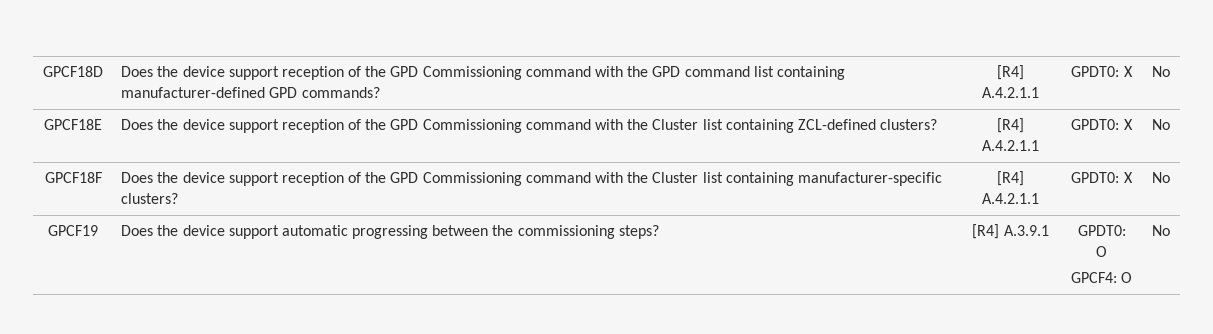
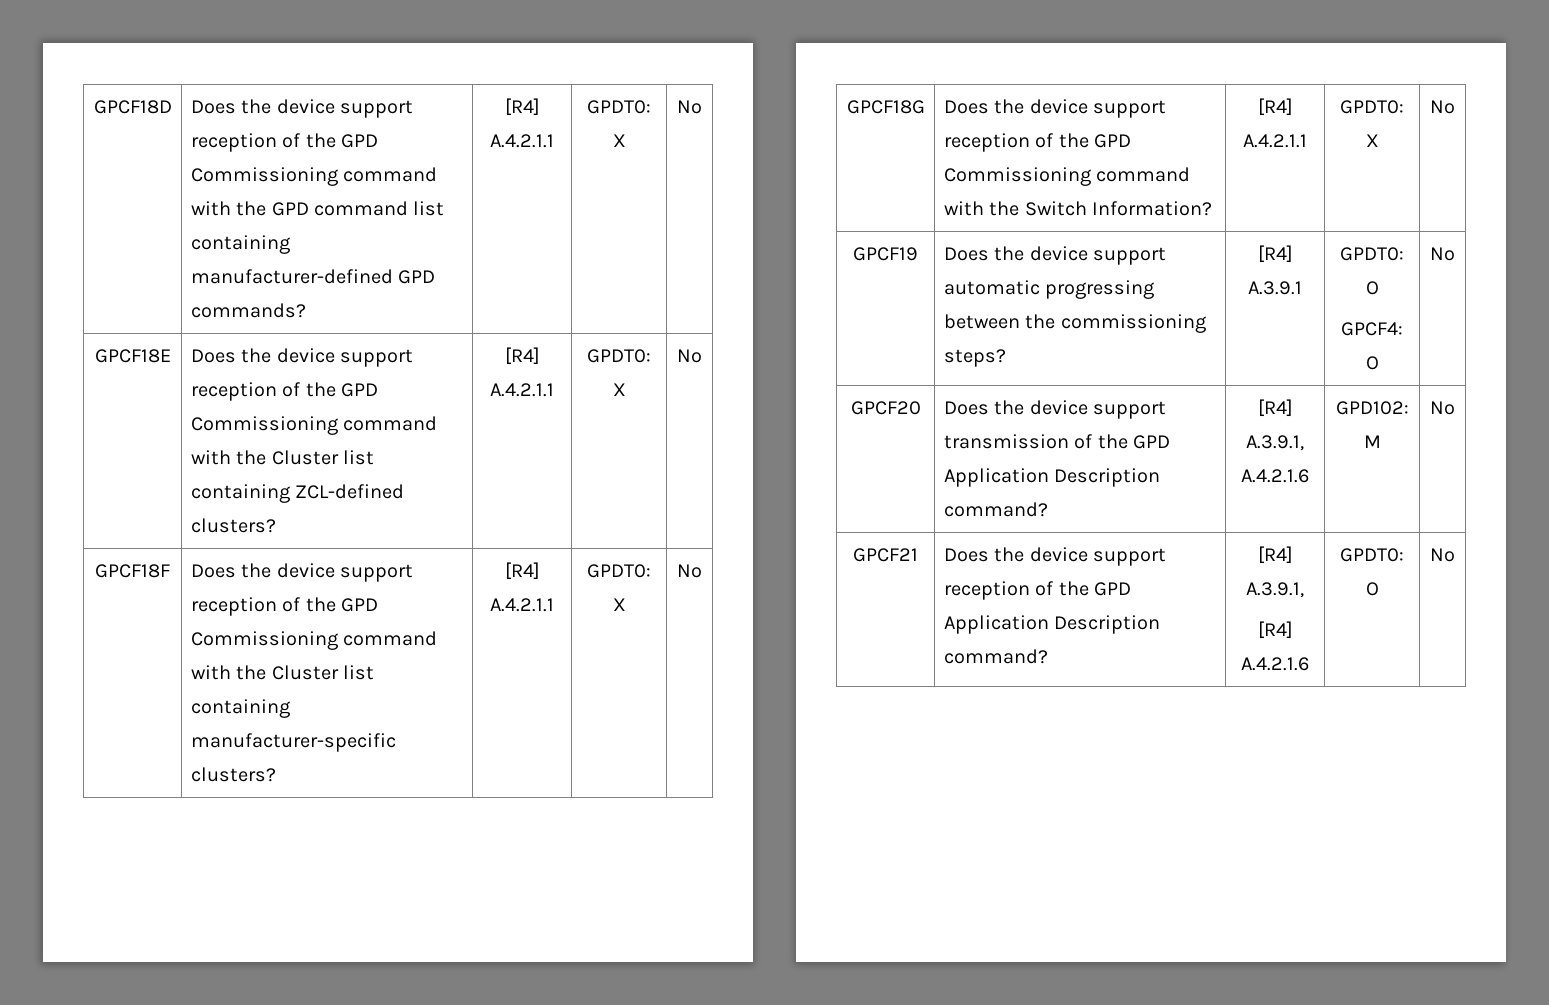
+ GPCF18G | Does the device support reception of the GPD Commissioning command with the Switch Information? | [R4] A.4.2.1.1 | GPDT0: X | No
+ GPCF20 | Does the device support transmission of the GPD Application Description command? | [R4] A.3.9.1, A.4.2.1.6 | GPD102: M | No
+ GPCF21 | Does the device support reception of the GPD Application Description command? | [R4] A.3.9.1,
+ [R4] A.4.2.1.6 | GPDT0: O | No

